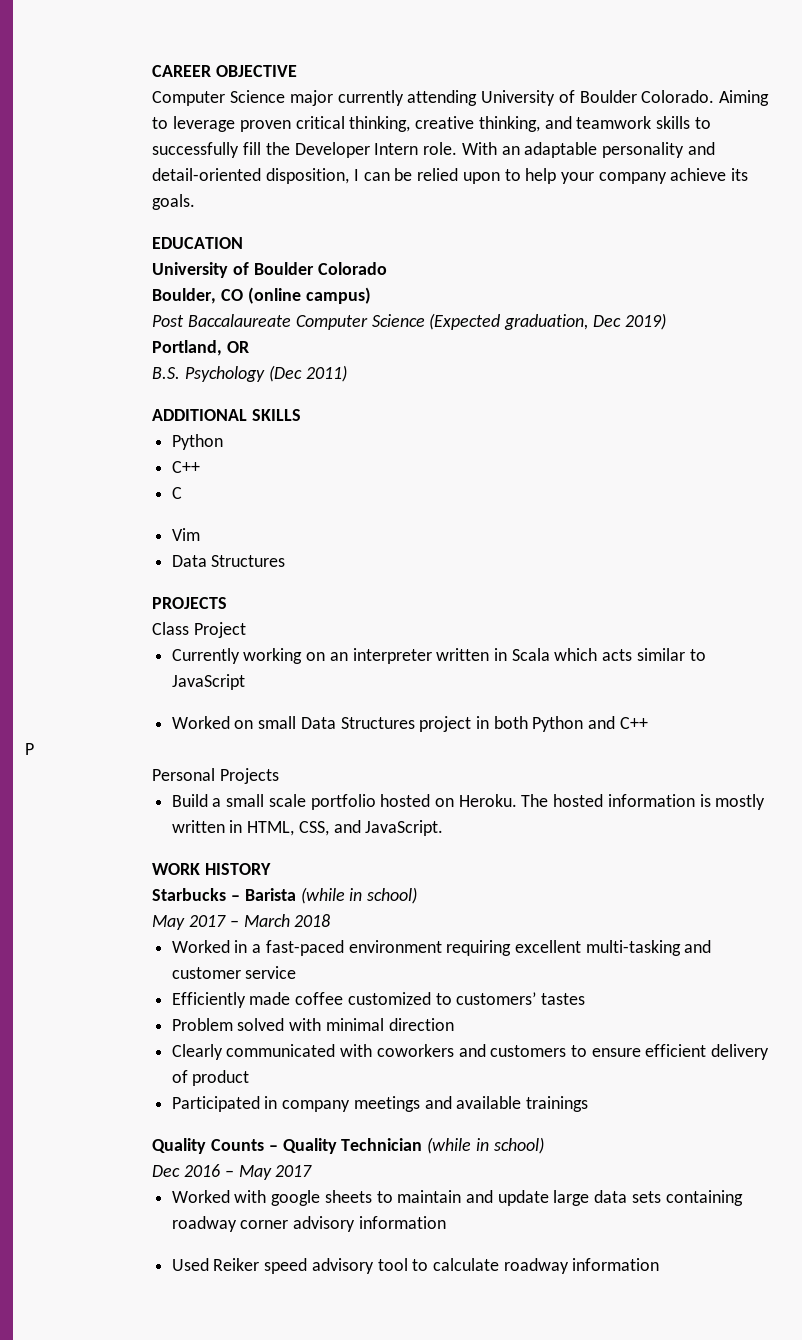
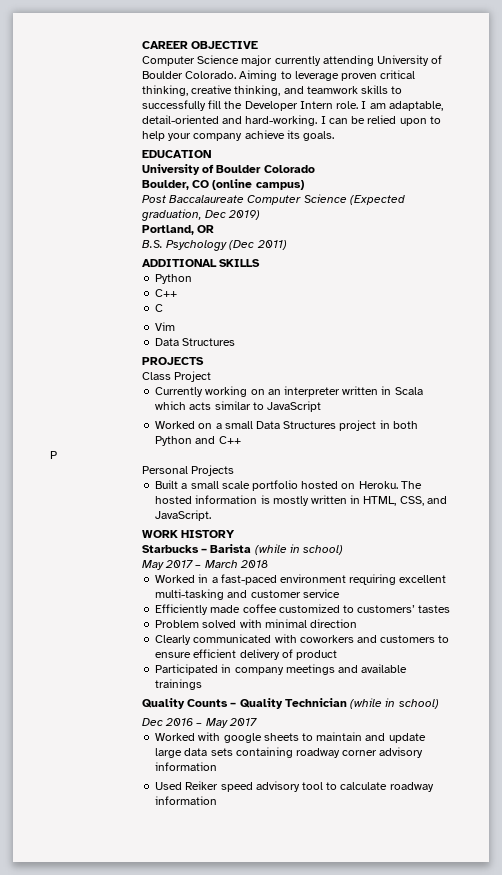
- With an adaptable personality and detail-oriented disposition, I can be relied upon to help your company achieve its goals.
+ I am adaptable, detail-oriented and hard-working. I can be relied upon to help your company achieve its goals.
- Worked on small Data Structures project in both Python and C++
+ Worked on a small Data Structures project in both Python and C++
- Build a small scale portfolio hosted on Heroku.
+ Built a small scale portfolio hosted on Heroku.

